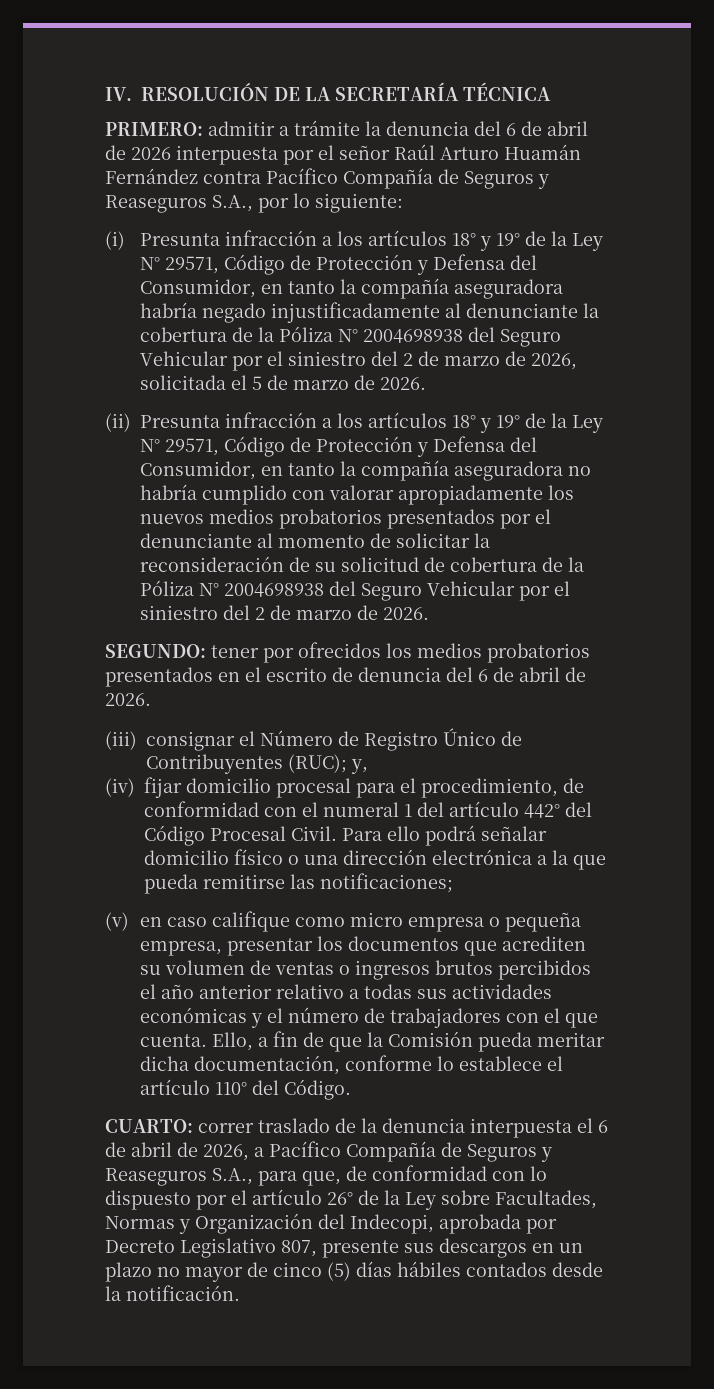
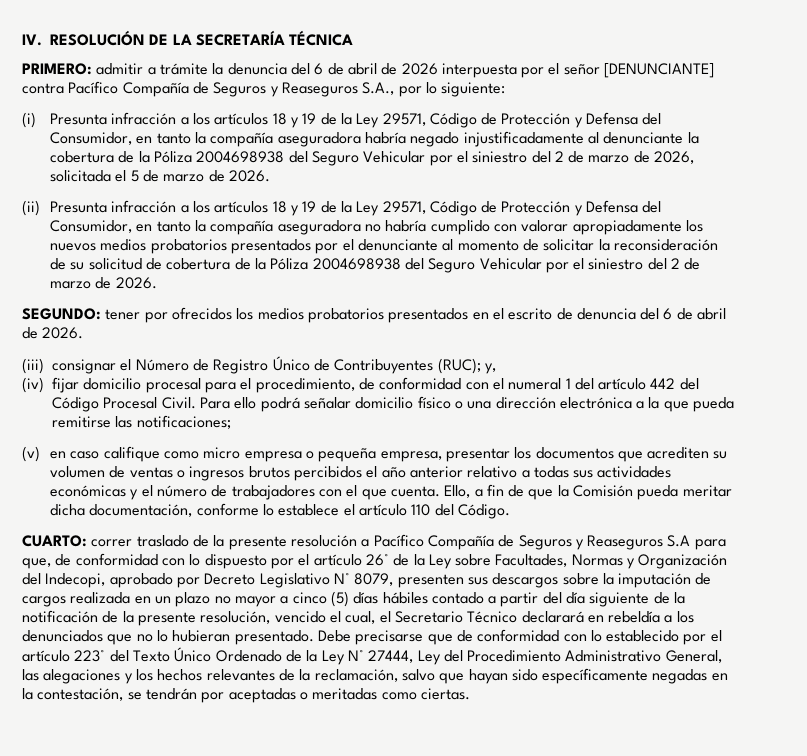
- PRIMERO: admitir a trámite la denuncia del 6 de abril de 2026 interpuesta por el señor Raúl Arturo Huamán Fernández contra Pacífico Compañía de Seguros y Reaseguros S.A., por lo siguiente:
+ PRIMERO: admitir a trámite la denuncia del 6 de abril de 2026 interpuesta por el señor [DENUNCIANTE] contra Pacífico Compañía de Seguros y Reaseguros S.A., por lo siguiente:
- (i) Presunta infracción a los artículos 18° y 19° de la Ley N° 29571, Código de Protección y Defensa del Consumidor, en tanto la compañía aseguradora habría negado injustificadamente al denunciante la cobertura de la Póliza N° 2004698938 del Seguro Vehicular por el siniestro del 2 de marzo de 2026, solicitada el 5 de marzo de 2026.
+ (i) Presunta infracción a los artículos 18 y 19 de la Ley 29571, Código de Protección y Defensa del Consumidor, en tanto la compañía aseguradora habría negado injustificadamente al denunciante la cobertura de la Póliza 2004698938 del Seguro Vehicular por el siniestro del 2 de marzo de 2026, solicitada el 5 de marzo de 2026.
- (ii) Presunta infracción a los artículos 18° y 19° de la Ley N° 29571, Código de Protección y Defensa del Consumidor, en tanto la compañía aseguradora no habría cumplido con valorar apropiadamente los nuevos medios probatorios presentados por el denunciante al momento de solicitar la reconsideración de su solicitud de cobertura de la Póliza N° 2004698938 del Seguro Vehicular por el siniestro del 2 de marzo de 2026.
+ (ii) Presunta infracción a los artículos 18 y 19 de la Ley 29571, Código de Protección y Defensa del Consumidor, en tanto la compañía aseguradora no habría cumplido con valorar apropiadamente los nuevos medios probatorios presentados por el denunciante al momento de solicitar la reconsideración de su solicitud de cobertura de la Póliza 2004698938 del Seguro Vehicular por el siniestro del 2 de marzo de 2026.
- (iv) fijar domicilio procesal para el procedimiento, de conformidad con el numeral 1 del artículo 442° del Código Procesal Civil.
+ (iv) fijar domicilio procesal para el procedimiento, de conformidad con el numeral 1 del artículo 442 del Código Procesal Civil.
- Ello, a fin de que la Comisión pueda meritar dicha documentación, conforme lo establece el artículo 110° del Código.
+ Ello, a fin de que la Comisión pueda meritar dicha documentación, conforme lo establece el artículo 110 del Código.
- CUARTO: correr traslado de la denuncia interpuesta el 6 de abril de 2026, a Pacífico Compañía de Seguros y Reaseguros S.A., para que, de conformidad con lo dispuesto por el artículo 26° de la Ley sobre Facultades, Normas y Organización del Indecopi, aprobada por Decreto Legislativo 807, presente sus descargos en un plazo no mayor de cinco (5) días hábiles contados desde la notificación.
+ CUARTO: correr traslado de la presente resolución a Pacífico Compañía de Seguros y Reaseguros S.A para que, de conformidad con lo dispuesto por el artículo 26° de la Ley sobre Facultades, Normas y Organización del Indecopi, aprobado por Decreto Legislativo N° 8079, presenten sus descargos sobre la imputación de cargos realizada en un plazo no mayor a cinco (5) días hábiles contado a partir del día siguiente de la notificación de la presente resolución, vencido el cual, el Secretario Técnico declarará en rebeldía a los denunciados que no lo hubieran presentado. Debe precisarse que de conformidad con lo establecido por el artículo 223° del Texto Único Ordenado de la Ley N° 27444, Ley del Procedimiento Administrativo General, las alegaciones y los hechos relevantes de la reclamación, salvo que hayan sido específicamente negadas en la contestación, se tendrán por aceptadas o meritadas como ciertas.

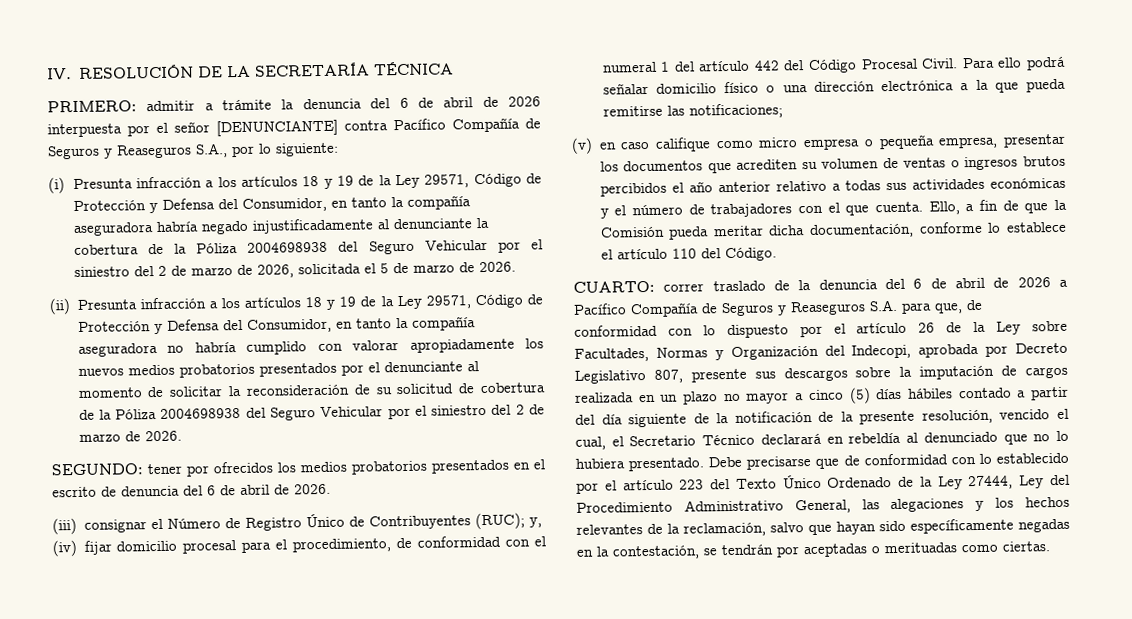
- correr traslado de la presente resolución a Pacífico Compañía de Seguros y Reaseguros S.A para que, de conformidad con lo dispuesto por el artículo 26° de la Ley sobre Facultades, Normas y Organización del Indecopi, aprobado por Decreto Legislativo N° 8079, presenten sus descargos sobre la imputación de cargos realizada en un plazo no mayor a cinco (5) días hábiles contado a partir del día siguiente de la notificación de la presente resolución, vencido el cual, el Secretario Técnico declarará en rebeldía a los denunciados que no lo hubieran presentado.
+ correr traslado de la denuncia del 6 de abril de 2026 a Pacífico Compañía de Seguros y Reaseguros S.A. para que, de conformidad con lo dispuesto por el artículo 26 de la Ley sobre Facultades, Normas y Organización del Indecopi, aprobada por Decreto Legislativo 807, presente sus descargos sobre la imputación de cargos realizada en un plazo no mayor a cinco (5) días hábiles contado a partir del día siguiente de la notificación de la presente resolución, vencido el cual, el Secretario Técnico declarará en rebeldía al denunciado que no lo hubiera presentado.
- Debe precisarse que de conformidad con lo establecido por el artículo 223° del Texto Único Ordenado de la Ley N° 27444, Ley del Procedimiento Administrativo General, las alegaciones y los hechos relevantes de la reclamación, salvo que hayan sido específicamente negadas en la contestación, se tendrán por aceptadas o meritadas como ciertas.
+ Debe precisarse que de conformidad con lo establecido por el artículo 223 del Texto Único Ordenado de la Ley 27444, Ley del Procedimiento Administrativo General, las alegaciones y los hechos relevantes de la reclamación, salvo que hayan sido específicamente negadas en la contestación, se tendrán por aceptadas o merituadas como ciertas.

